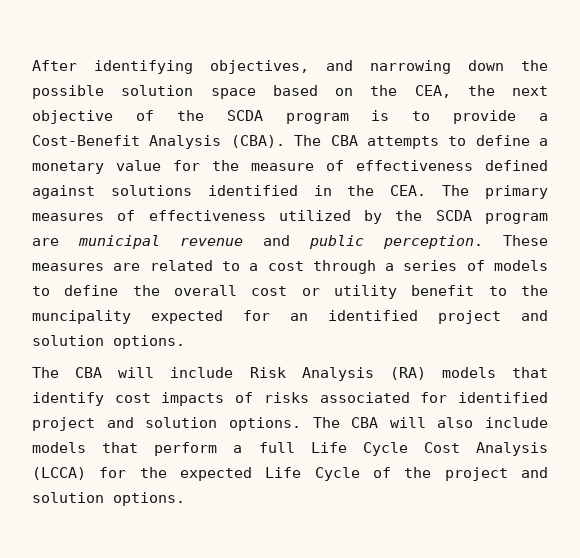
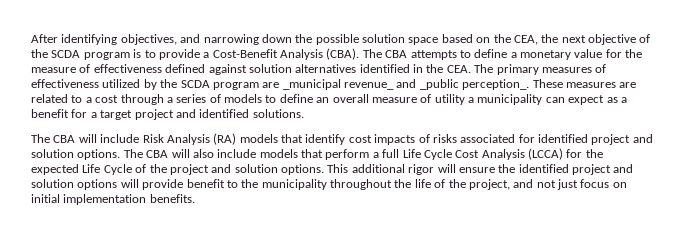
- The CBA attempts to define a monetary value for the measure of effectiveness defined against solutions identified in the CEA. The primary measures of effectiveness utilized by the SCDA program are municipal revenue and public perception.
+ The CBA attempts to define a monetary value for the measure of effectiveness defined against solution alternatives identified in the CEA. The primary measures of effectiveness utilized by the SCDA program are _municipal revenue_ and _public perception_.
- These measures are related to a cost through a series of models to define the overall cost or utility benefit to the muncipality expected for an identified project and solution options.
+ These measures are related to a cost through a series of models to define an overall measure of utility a municipality can expect as a benefit for a target project and identified solutions.
+ This additional rigor will ensure the identified project and solution options will provide benefit to the municipality throughout the life of the project, and not just focus on initial implementation benefits.

